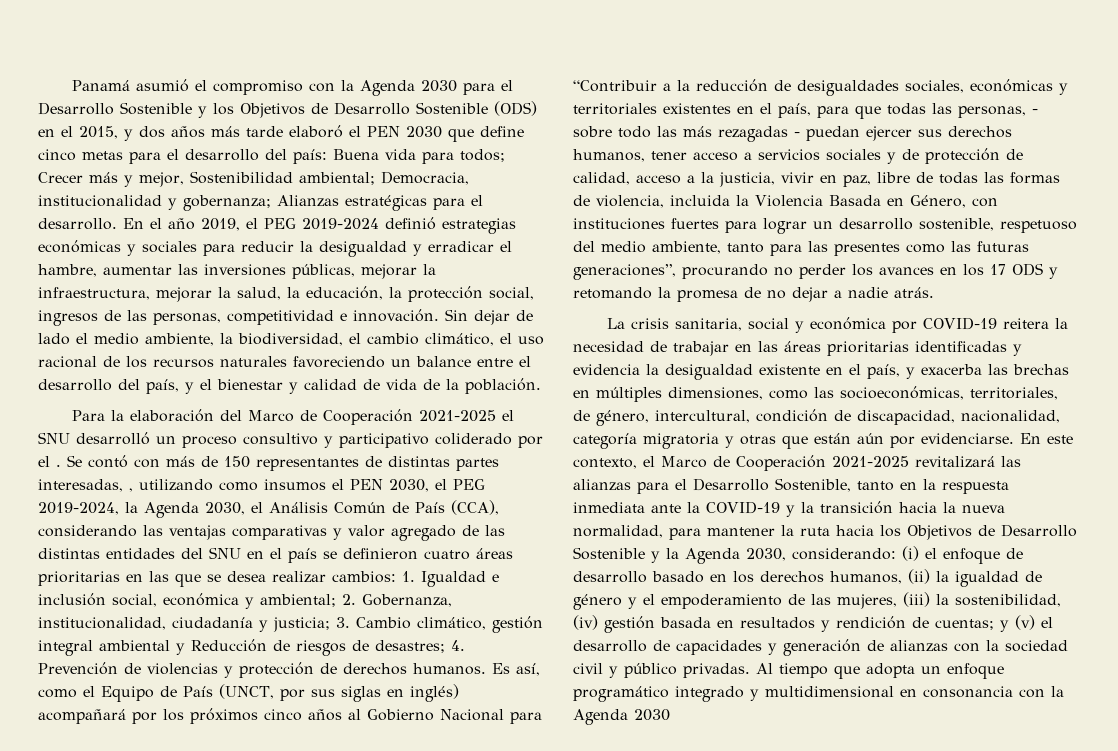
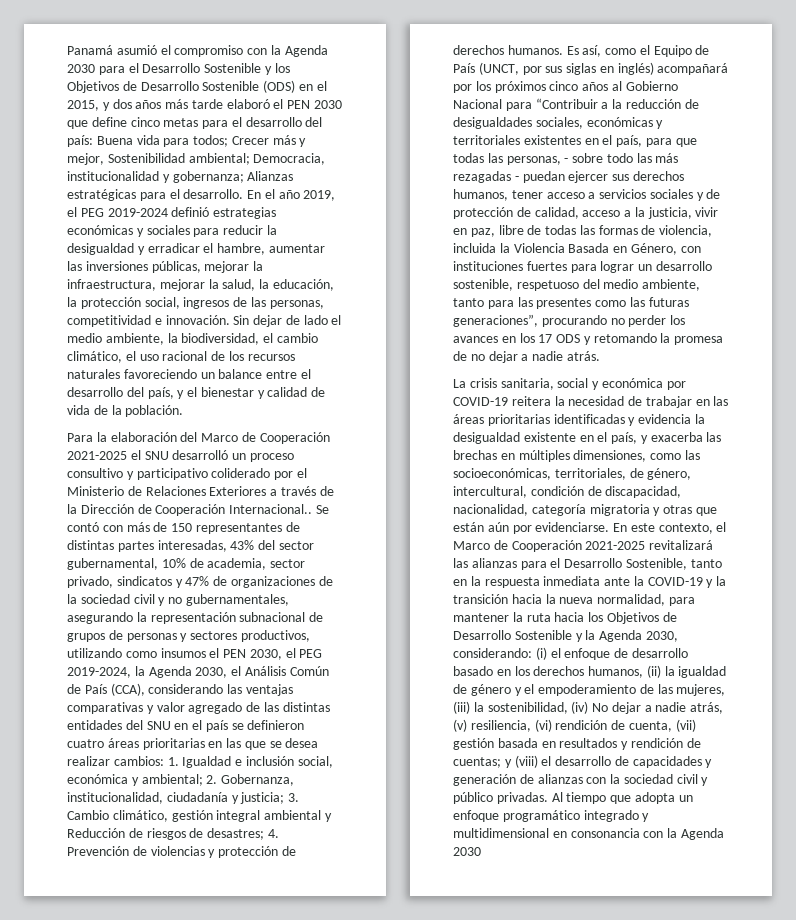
- Para la elaboración del Marco de Cooperación 2021-2025 el SNU desarrolló un proceso consultivo y participativo coliderado por el .
+ Para la elaboración del Marco de Cooperación 2021-2025 el SNU desarrolló un proceso consultivo y participativo coliderado por el Ministerio de Relaciones Exteriores a través de la Dirección de Cooperación Internacional..
- Se contó con más de 150 representantes de distintas partes interesadas, , utilizando como insumos el PEN 2030, el PEG 2019-2024, la Agenda 2030, el Análisis Común de País (CCA), considerando las ventajas comparativas y valor agregado de las distintas entidades del SNU en el país se definieron cuatro áreas prioritarias en las que se desea realizar cambios:
+ Se contó con más de 150 representantes de distintas partes interesadas, 43% del sector gubernamental, 10% de academia, sector privado, sindicatos y 47% de organizaciones de la sociedad civil y no gubernamentales, asegurando la representación subnacional de grupos de personas y sectores productivos, utilizando como insumos el PEN 2030, el PEG 2019-2024, la Agenda 2030, el Análisis Común de País (CCA), considerando las ventajas comparativas y valor agregado de las distintas entidades del SNU en el país se definieron cuatro áreas prioritarias en las que se desea realizar cambios:
- (i) el enfoque de desarrollo basado en los derechos humanos, (ii) la igualdad de género y el empoderamiento de las mujeres, (iii) la sostenibilidad, (iv) gestión basada en resultados y rendición de cuentas;
+ (i) el enfoque de desarrollo basado en los derechos humanos, (ii) la igualdad de género y el empoderamiento de las mujeres, (iii) la sostenibilidad, (iv) No dejar a nadie atrás, (v) resiliencia, (vi) rendición de cuenta, (vii) gestión basada en resultados y rendición de cuentas;
- y (v) el desarrollo de capacidades y generación de alianzas con la sociedad civil y público privadas.
+ y (viii) el desarrollo de capacidades y generación de alianzas con la sociedad civil y público privadas.

